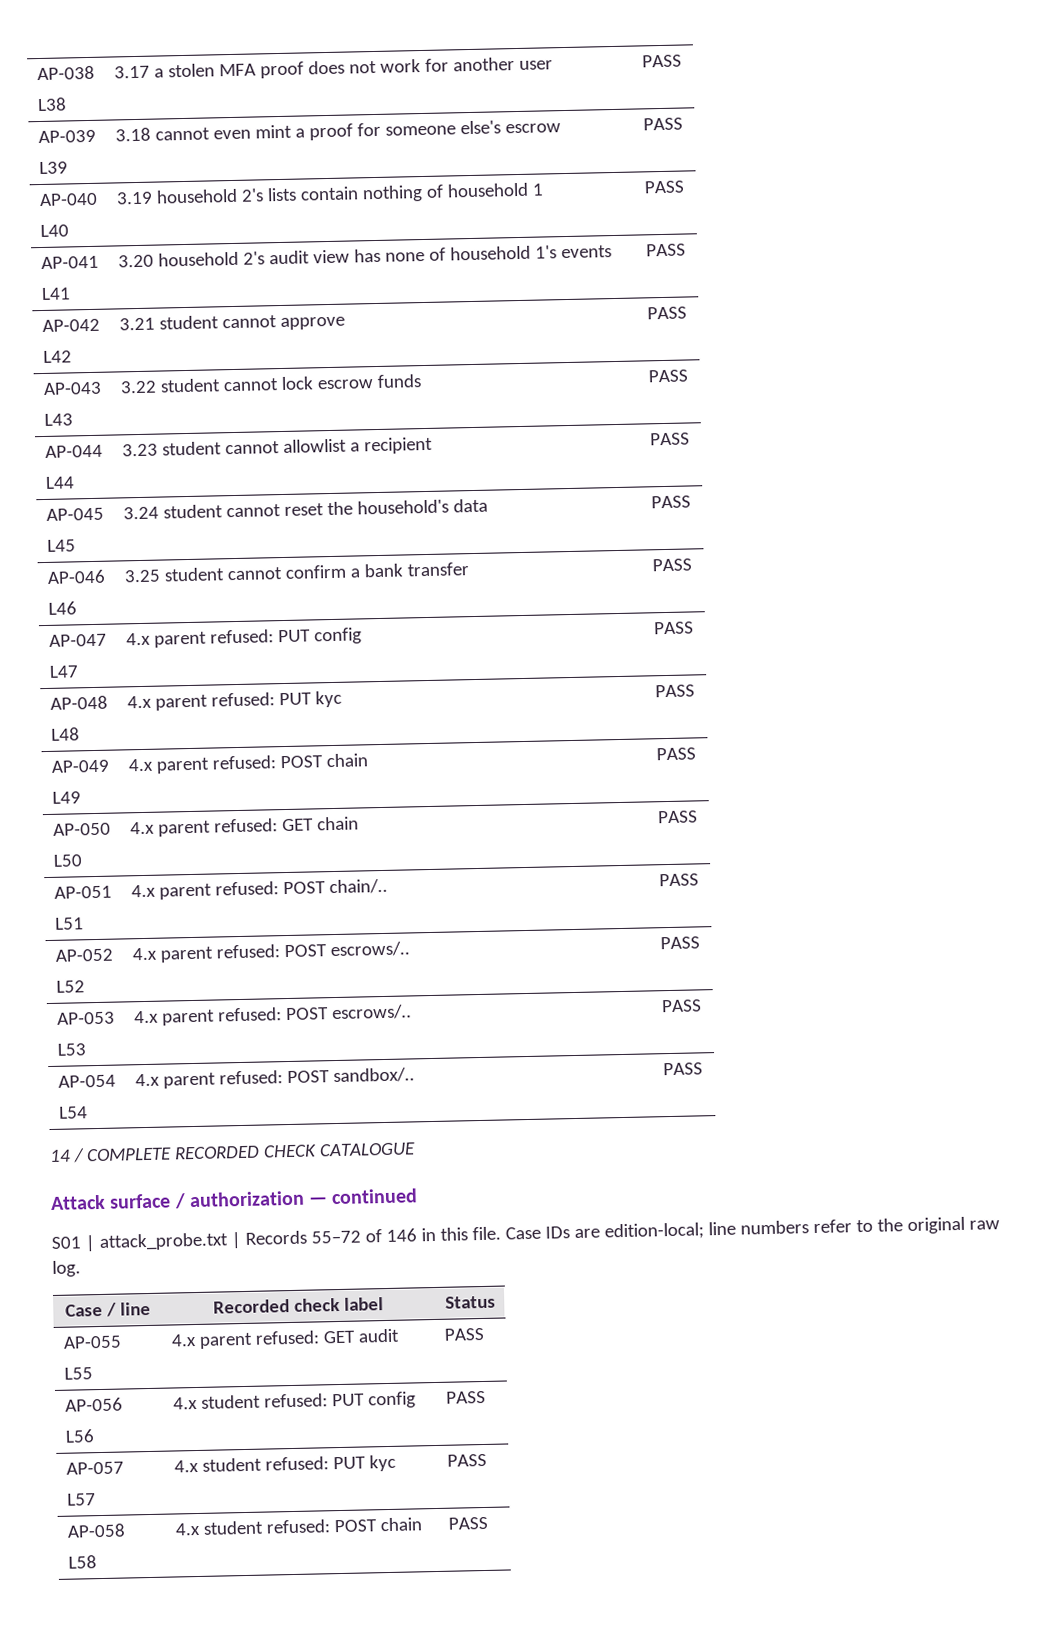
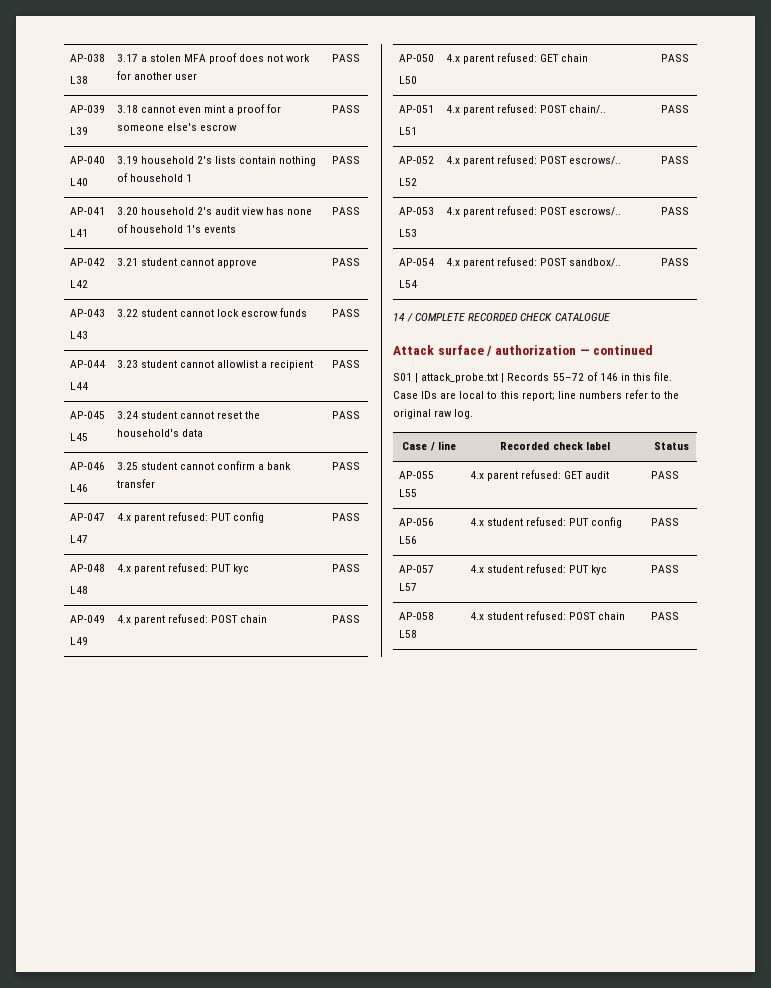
- Case IDs are edition-local; line numbers refer to the original raw log.
+ Case IDs are local to this report; line numbers refer to the original raw log.

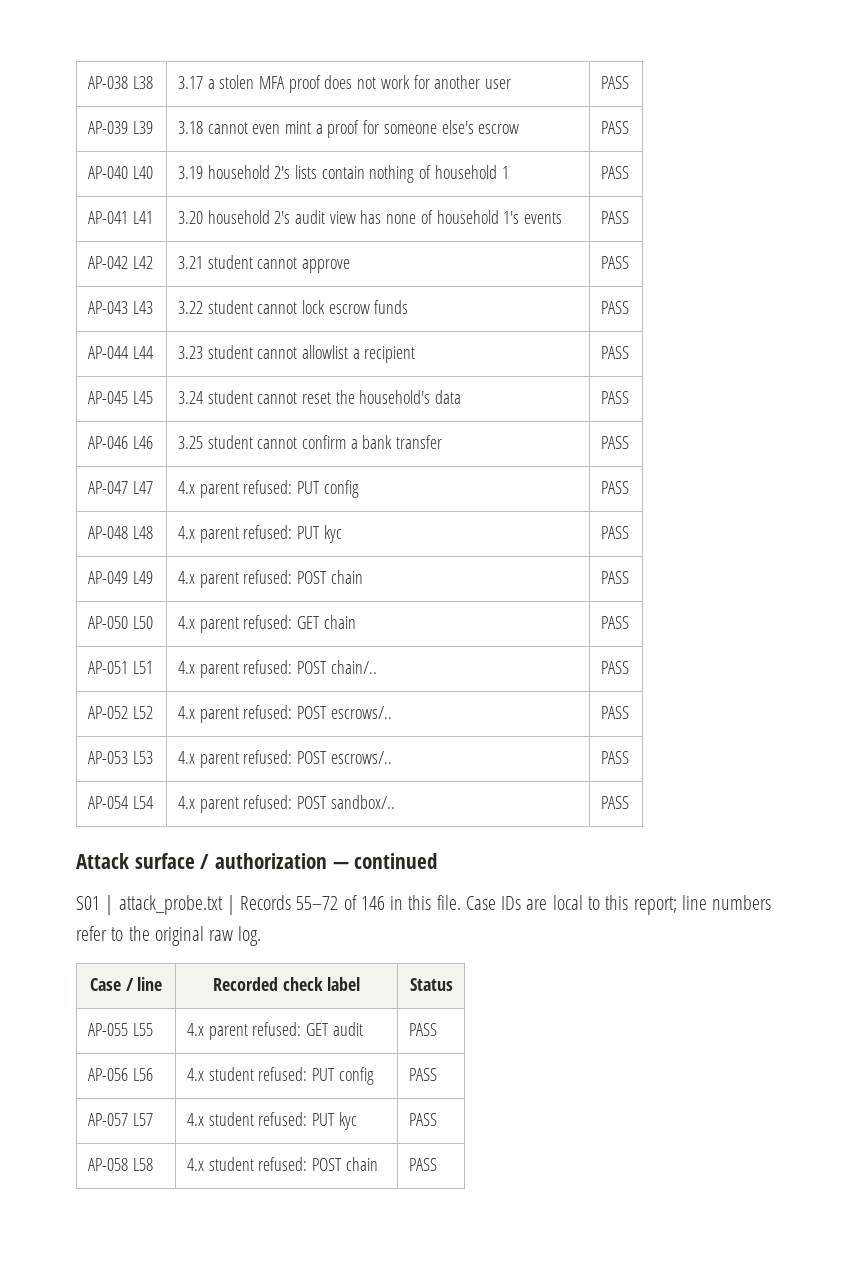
- AP-038
- L38 | 3.17 a stolen MFA proof does not work for another user | PASS
+ AP-038 L38 | 3.17 a stolen MFA proof does not work for another user | PASS
- AP-039
- L39 | 3.18 cannot even mint a proof for someone else's escrow | PASS
+ AP-039 L39 | 3.18 cannot even mint a proof for someone else's escrow | PASS
- AP-040
- L40 | 3.19 household 2's lists contain nothing of household 1 | PASS
+ AP-040 L40 | 3.19 household 2's lists contain nothing of household 1 | PASS
- AP-041
- L41 | 3.20 household 2's audit view has none of household 1's events | PASS
+ AP-041 L41 | 3.20 household 2's audit view has none of household 1's events | PASS
- AP-042
- L42 | 3.21 student cannot approve | PASS
+ AP-042 L42 | 3.21 student cannot approve | PASS
- AP-043
- L43 | 3.22 student cannot lock escrow funds | PASS
+ AP-043 L43 | 3.22 student cannot lock escrow funds | PASS
- AP-044
- L44 | 3.23 student cannot allowlist a recipient | PASS
+ AP-044 L44 | 3.23 student cannot allowlist a recipient | PASS
- AP-045
- L45 | 3.24 student cannot reset the household's data | PASS
+ AP-045 L45 | 3.24 student cannot reset the household's data | PASS
- AP-046
- L46 | 3.25 student cannot confirm a bank transfer | PASS
+ AP-046 L46 | 3.25 student cannot confirm a bank transfer | PASS
- AP-047
- L47 | 4.x parent refused: PUT config | PASS
+ AP-047 L47 | 4.x parent refused: PUT config | PASS
- AP-048
- L48 | 4.x parent refused: PUT kyc | PASS
+ AP-048 L48 | 4.x parent refused: PUT kyc | PASS
- AP-049
- L49 | 4.x parent refused: POST chain | PASS
+ AP-049 L49 | 4.x parent refused: POST chain | PASS
- AP-050
- L50 | 4.x parent refused: GET chain | PASS
+ AP-050 L50 | 4.x parent refused: GET chain | PASS
- AP-051
- L51 | 4.x parent refused: POST chain/.. | PASS
+ AP-051 L51 | 4.x parent refused: POST chain/.. | PASS
- AP-052
- L52 | 4.x parent refused: POST escrows/.. | PASS
+ AP-052 L52 | 4.x parent refused: POST escrows/.. | PASS
- AP-053
- L53 | 4.x parent refused: POST escrows/.. | PASS
+ AP-053 L53 | 4.x parent refused: POST escrows/.. | PASS
- AP-054
- L54 | 4.x parent refused: POST sandbox/.. | PASS
+ AP-054 L54 | 4.x parent refused: POST sandbox/.. | PASS
- 14 / COMPLETE RECORDED CHECK CATALOGUE
- AP-055
- L55 | 4.x parent refused: GET audit | PASS
+ AP-055 L55 | 4.x parent refused: GET audit | PASS
- AP-056
- L56 | 4.x student refused: PUT config | PASS
+ AP-056 L56 | 4.x student refused: PUT config | PASS
- AP-057
- L57 | 4.x student refused: PUT kyc | PASS
+ AP-057 L57 | 4.x student refused: PUT kyc | PASS
- AP-058
- L58 | 4.x student refused: POST chain | PASS
+ AP-058 L58 | 4.x student refused: POST chain | PASS

